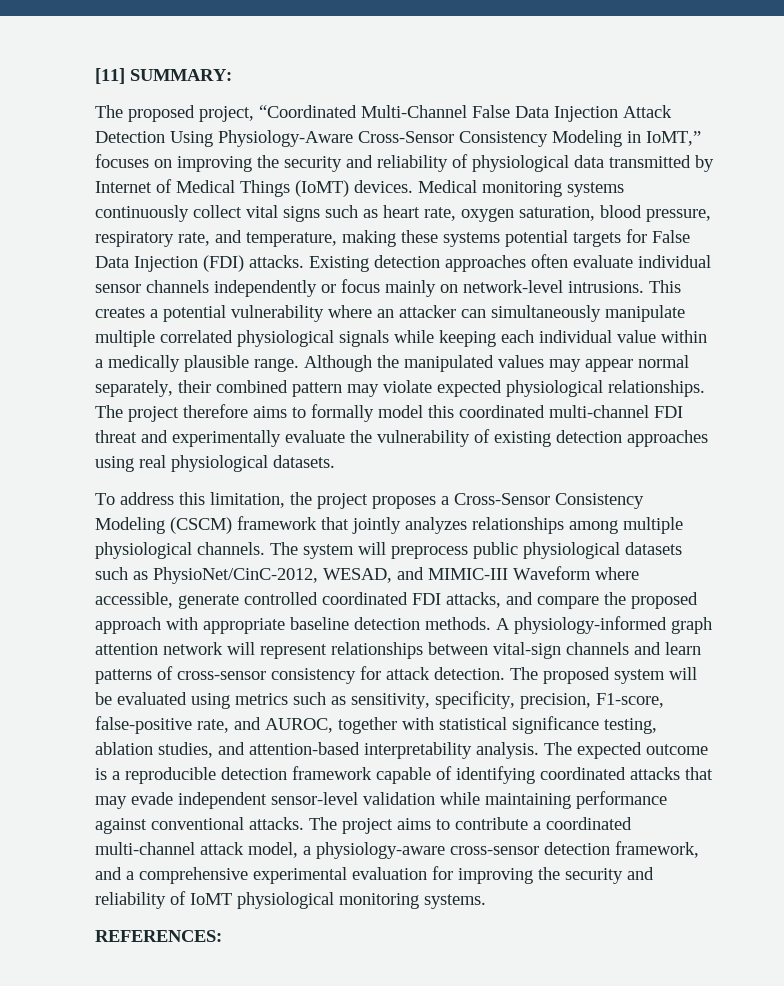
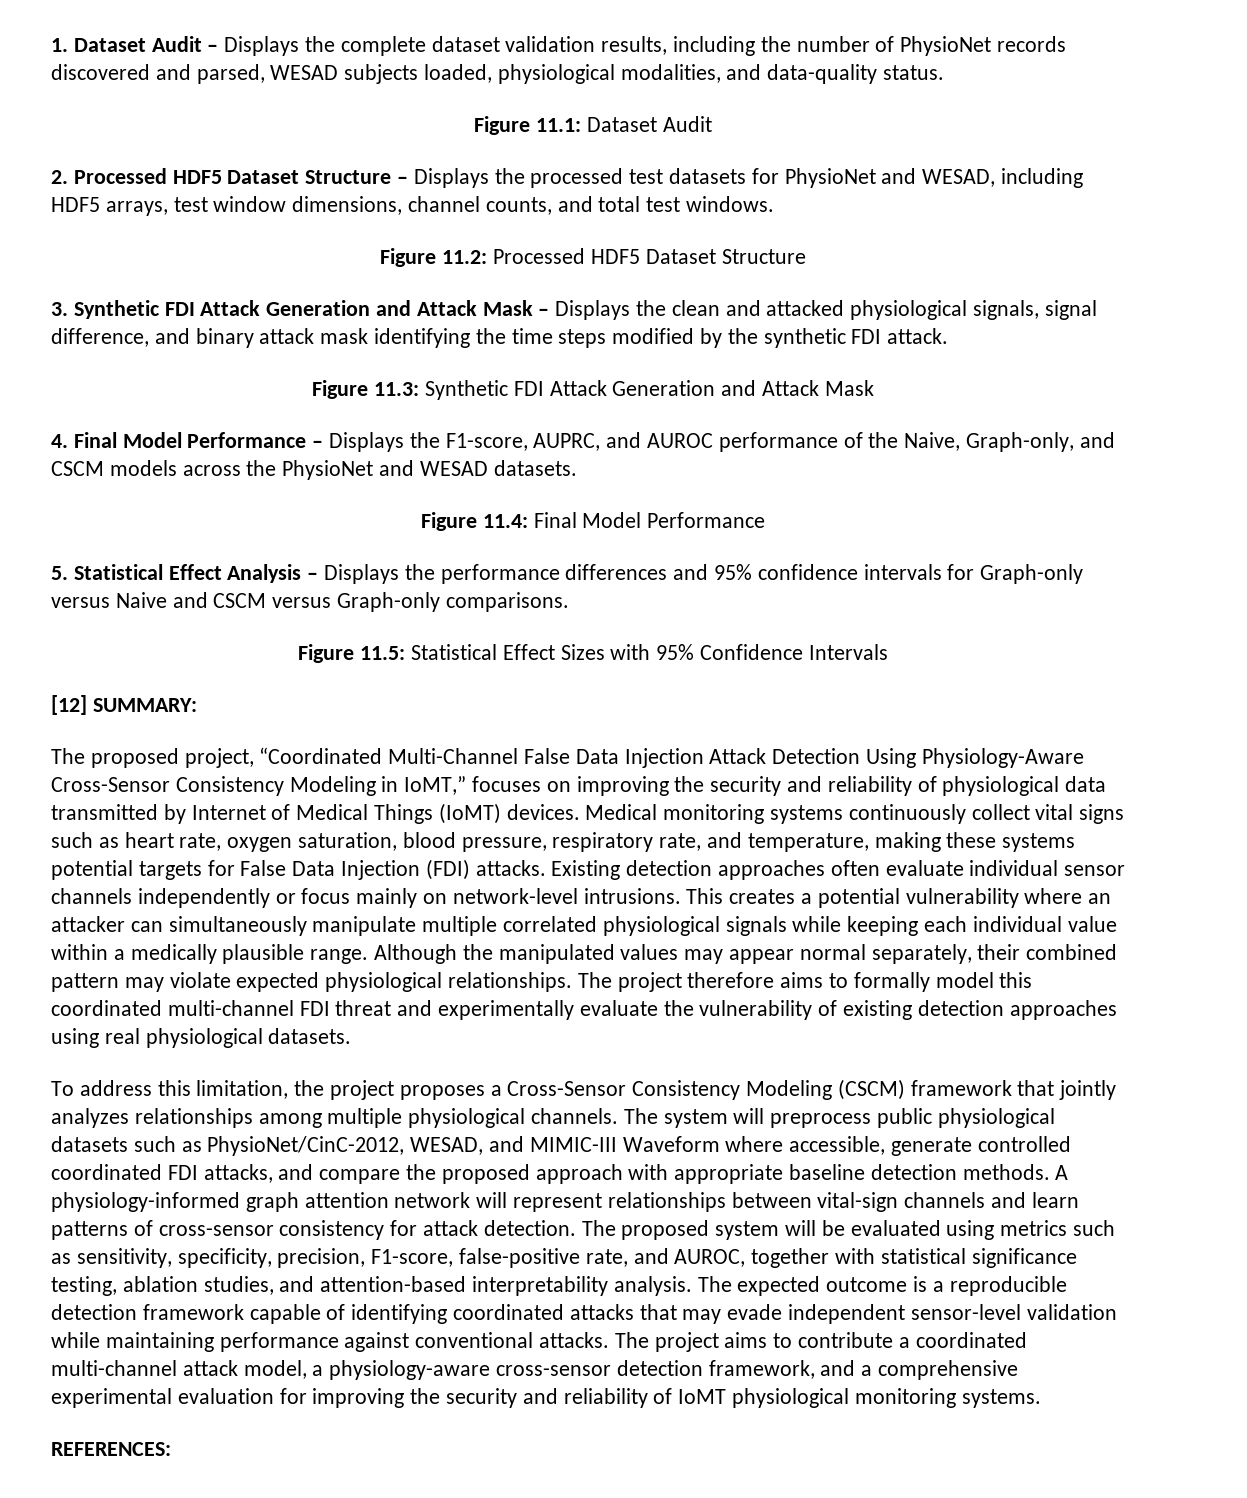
- [11] SUMMARY:
+ 1. Dataset Audit – Displays the complete dataset validation results, including the number of PhysioNet records discovered and parsed, WESAD subjects loaded, physiological modalities, and data-quality status.
+ Figure 11.1: Dataset Audit
+ 2. Processed HDF5 Dataset Structure – Displays the processed test datasets for PhysioNet and WESAD, including HDF5 arrays, test window dimensions, channel counts, and total test windows.
+ Figure 11.2: Processed HDF5 Dataset Structure
+ 3. Synthetic FDI Attack Generation and Attack Mask – Displays the clean and attacked physiological signals, signal difference, and binary attack mask identifying the time steps modified by the synthetic FDI attack.
+ Figure 11.3: Synthetic FDI Attack Generation and Attack Mask
+ 4. Final Model Performance – Displays the F1-score, AUPRC, and AUROC performance of the Naive, Graph-only, and CSCM models across the PhysioNet and WESAD datasets.
+ Figure 11.4: Final Model Performance
+ 5. Statistical Effect Analysis – Displays the performance differences and 95% confidence intervals for Graph-only versus Naive and CSCM versus Graph-only comparisons.
+ Figure 11.5: Statistical Effect Sizes with 95% Confidence Intervals
+ [12] SUMMARY:

